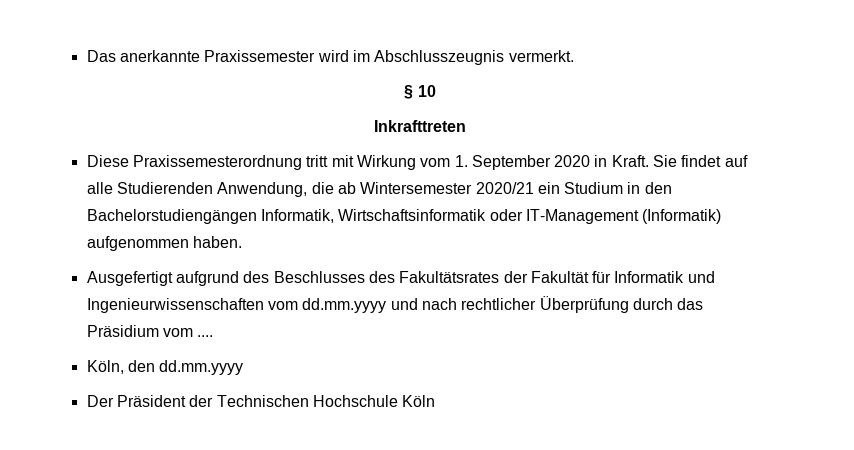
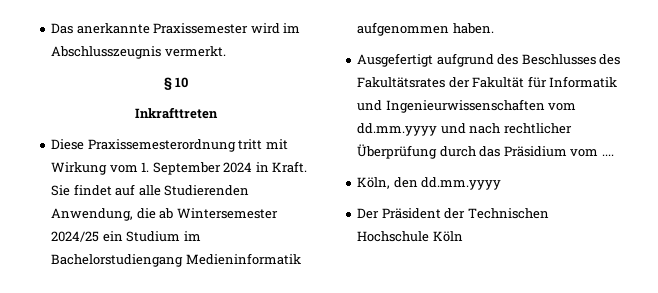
- Diese Praxissemesterordnung tritt mit Wirkung vom 1. September 2020 in Kraft.
+ Diese Praxissemesterordnung tritt mit Wirkung vom 1. September 2024 in Kraft.
- Sie findet auf alle Studierenden Anwendung, die ab Wintersemester 2020/21 ein Studium in den Bachelorstudiengängen Informatik, Wirtschaftsinformatik oder IT-Management (Informatik) aufgenommen haben.
+ Sie findet auf alle Studierenden Anwendung, die ab Wintersemester 2024/25 ein Studium im Bachelorstudiengang Medieninformatik aufgenommen haben.

